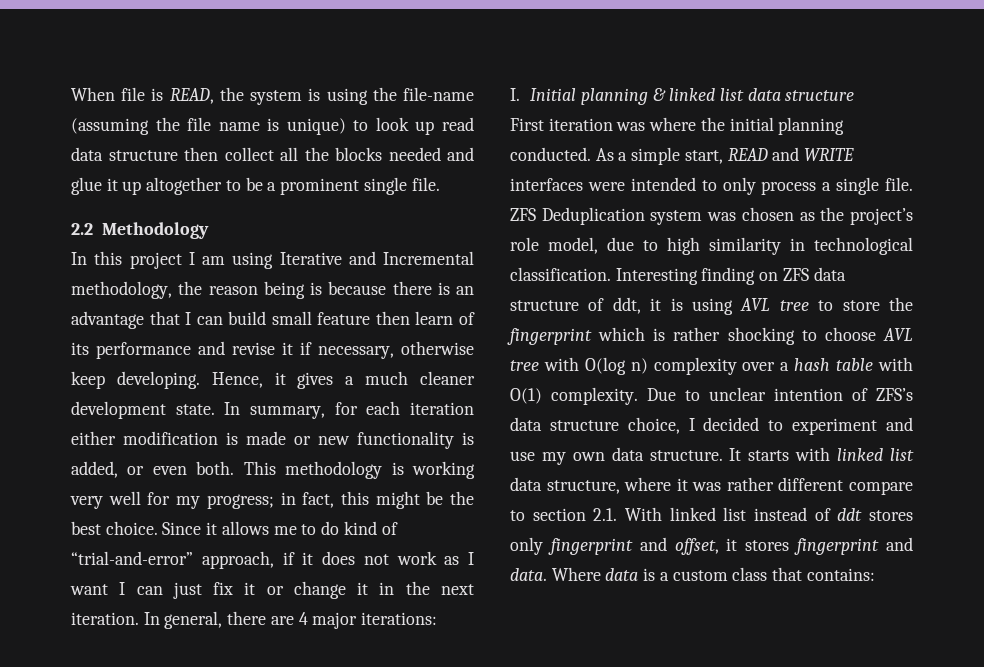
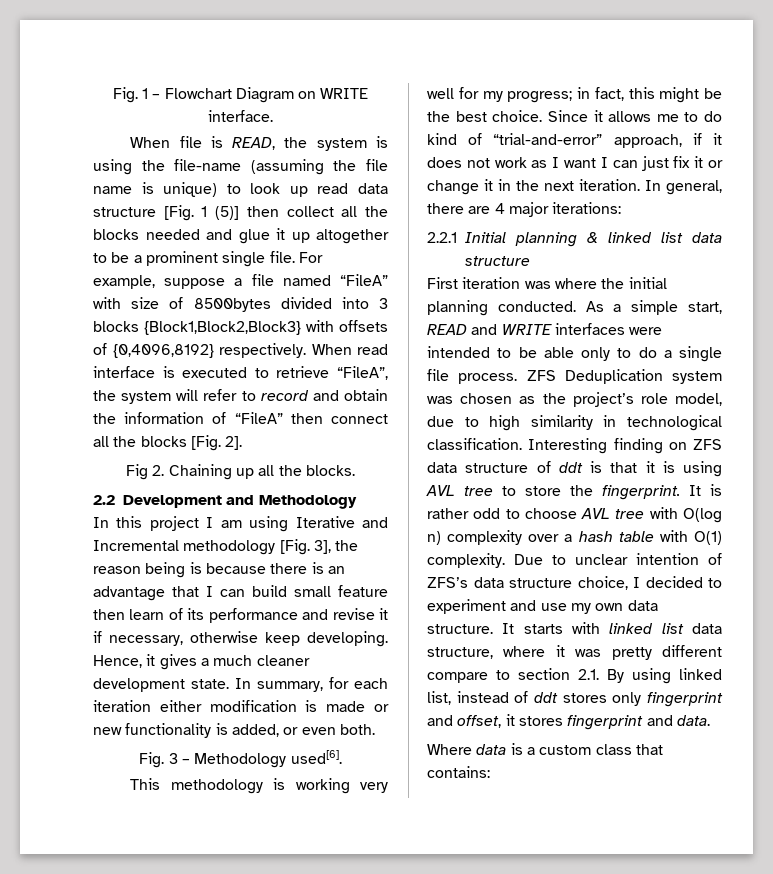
+ Fig. 1 – Flowchart Diagram on WRITE interface.
- When file is READ, the system is using the file-name (assuming the file name is unique) to look up read data structure then collect all the blocks needed and glue it up altogether to be a prominent single file.
+ When file is READ, the system is using the file-name (assuming the file name is unique) to look up read data structure [Fig. 1 (5)] then collect all the blocks needed and glue it up altogether to be a prominent single file. For example, suppose a file named “FileA” with size of 8500bytes divided into 3 blocks {Block1,Block2,Block3} with offsets of {0,4096,8192} respectively. When read interface is executed to retrieve “FileA”, the system will refer to record and obtain the information of “FileA” then connect all the blocks [Fig. 2].
+ Fig 2. Chaining up all the blocks.
- 2.2 Methodology
+ 2.2 Development and Methodology
- In this project I am using Iterative and Incremental methodology, the reason being is because there is an advantage that I can build small feature then learn of its performance and revise it if necessary, otherwise keep developing.
+ In this project I am using Iterative and Incremental methodology [Fig. 3], the reason being is because there is an advantage that I can build small feature then learn of its performance and revise it if necessary, otherwise keep developing.
- In summary, for each iteration either modification is made or new functionality is added, or even both. This methodology is working very well for my progress; in fact, this might be the best choice.
+ In summary, for each iteration either modification is made or new functionality is added, or even both.
+ Fig. 3 – Methodology used[6].
+ This methodology is working very well for my progress; in fact, this might be the best choice.
- I. Initial planning & linked list data structure
+ 2.2.1 Initial planning & linked list data structure
- As a simple start, READ and WRITE interfaces were intended to only process a single file.
+ As a simple start, READ and WRITE interfaces were intended to be able only to do a single file process.
- Interesting finding on ZFS data structure of ddt, it is using AVL tree to store the fingerprint which is rather shocking to choose AVL tree with O(log n) complexity over a hash table with O(1) complexity.
+ Interesting finding on ZFS data structure of ddt is that it is using AVL tree to store the fingerprint. It is rather odd to choose AVL tree with O(log n) complexity over a hash table with O(1) complexity.
- It starts with linked list data structure, where it was rather different compare to section 2.1. With linked list instead of ddt stores only fingerprint and offset, it stores fingerprint and data. Where data is a custom class that contains:
+ It starts with linked list data structure, where it was pretty different compare to section 2.1. By using linked list, instead of ddt stores only fingerprint and offset, it stores fingerprint and data.
+ Where data is a custom class that contains:

